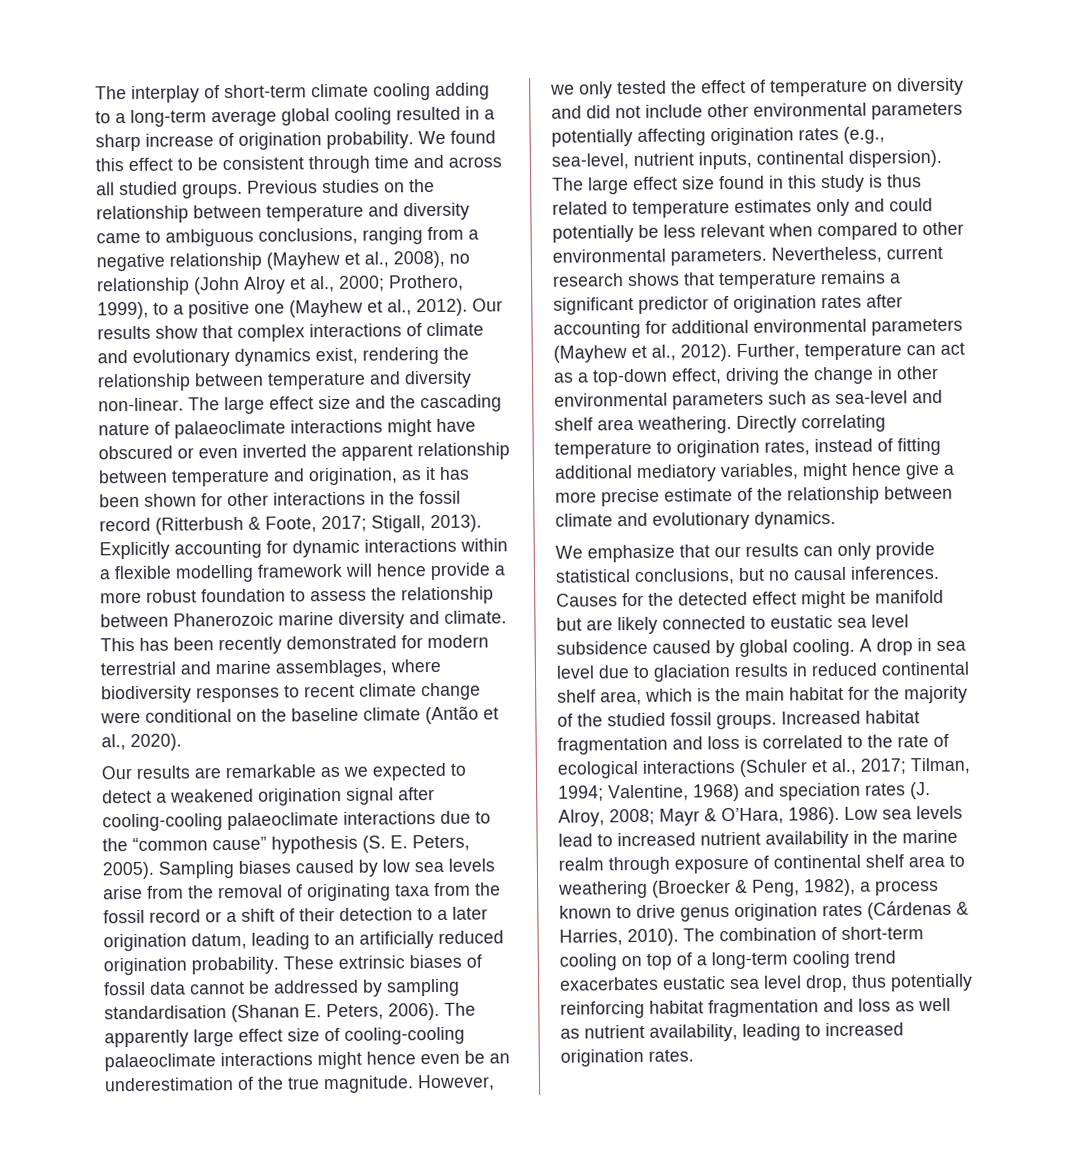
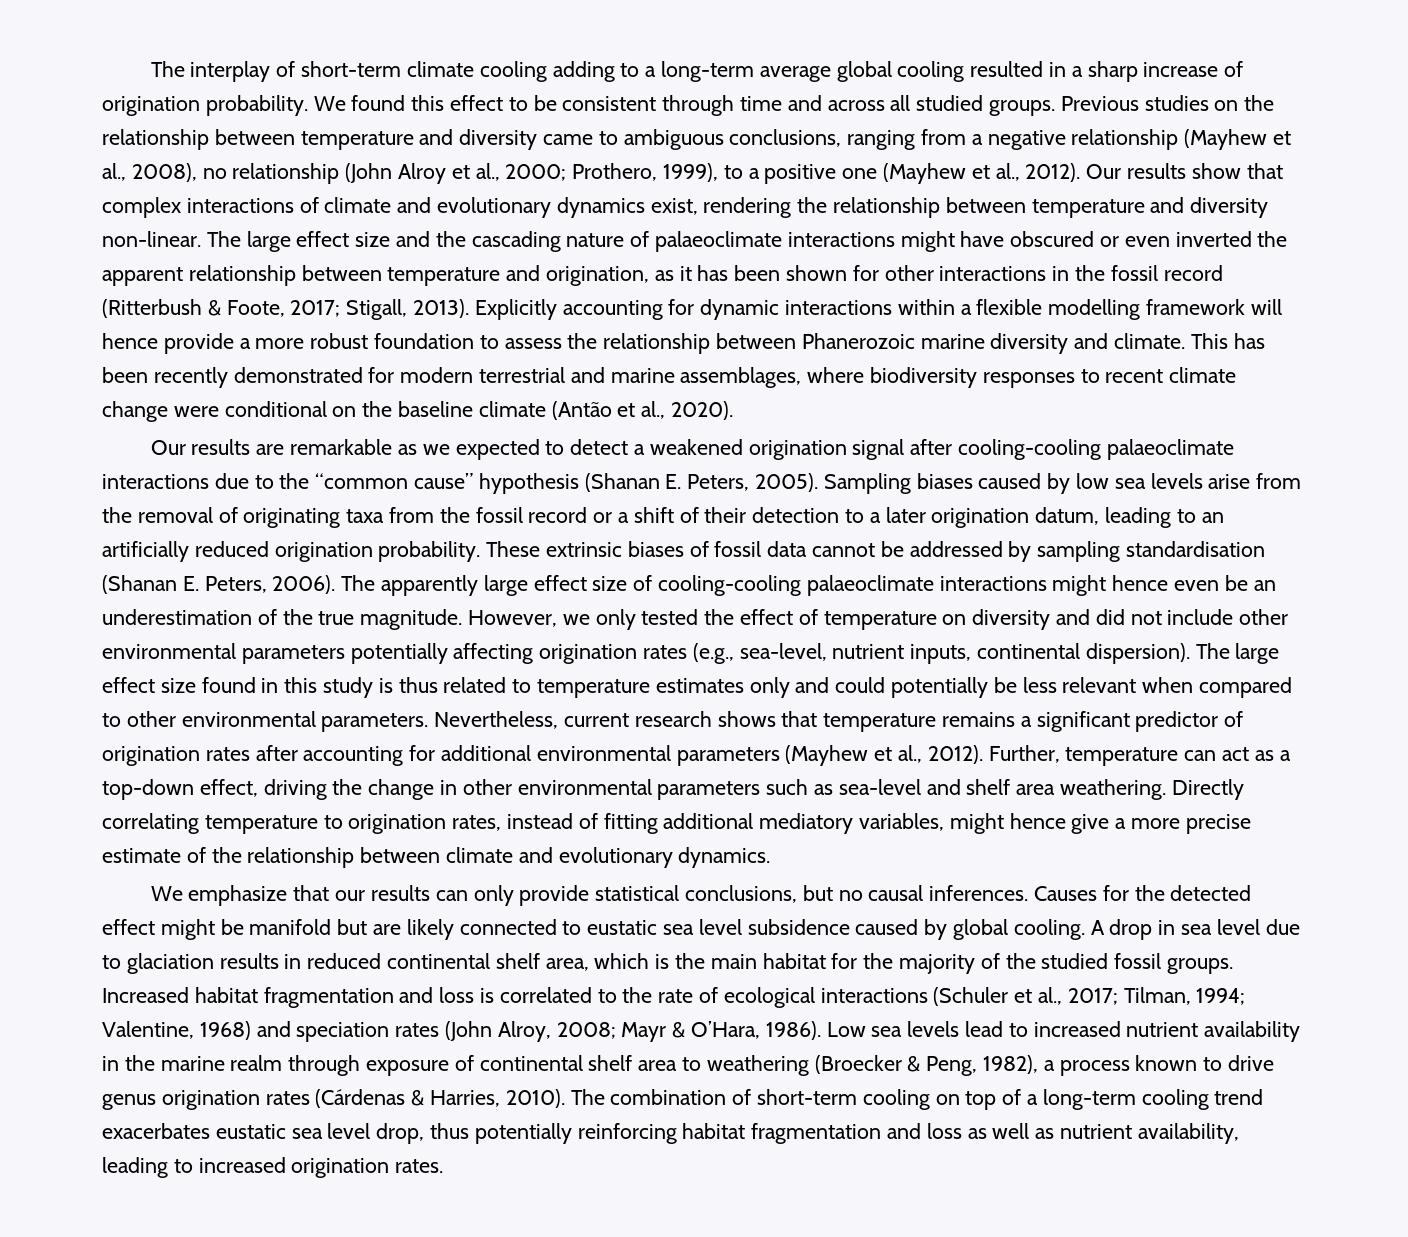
- Our results are remarkable as we expected to detect a weakened origination signal after cooling-cooling palaeoclimate interactions due to the “common cause” hypothesis (S. E. Peters, 2005).
+ Our results are remarkable as we expected to detect a weakened origination signal after cooling-cooling palaeoclimate interactions due to the “common cause” hypothesis (Shanan E. Peters, 2005).
- Increased habitat fragmentation and loss is correlated to the rate of ecological interactions (Schuler et al., 2017; Tilman, 1994; Valentine, 1968) and speciation rates (J. Alroy, 2008; Mayr & O’Hara, 1986).
+ Increased habitat fragmentation and loss is correlated to the rate of ecological interactions (Schuler et al., 2017; Tilman, 1994; Valentine, 1968) and speciation rates (John Alroy, 2008; Mayr & O’Hara, 1986).

